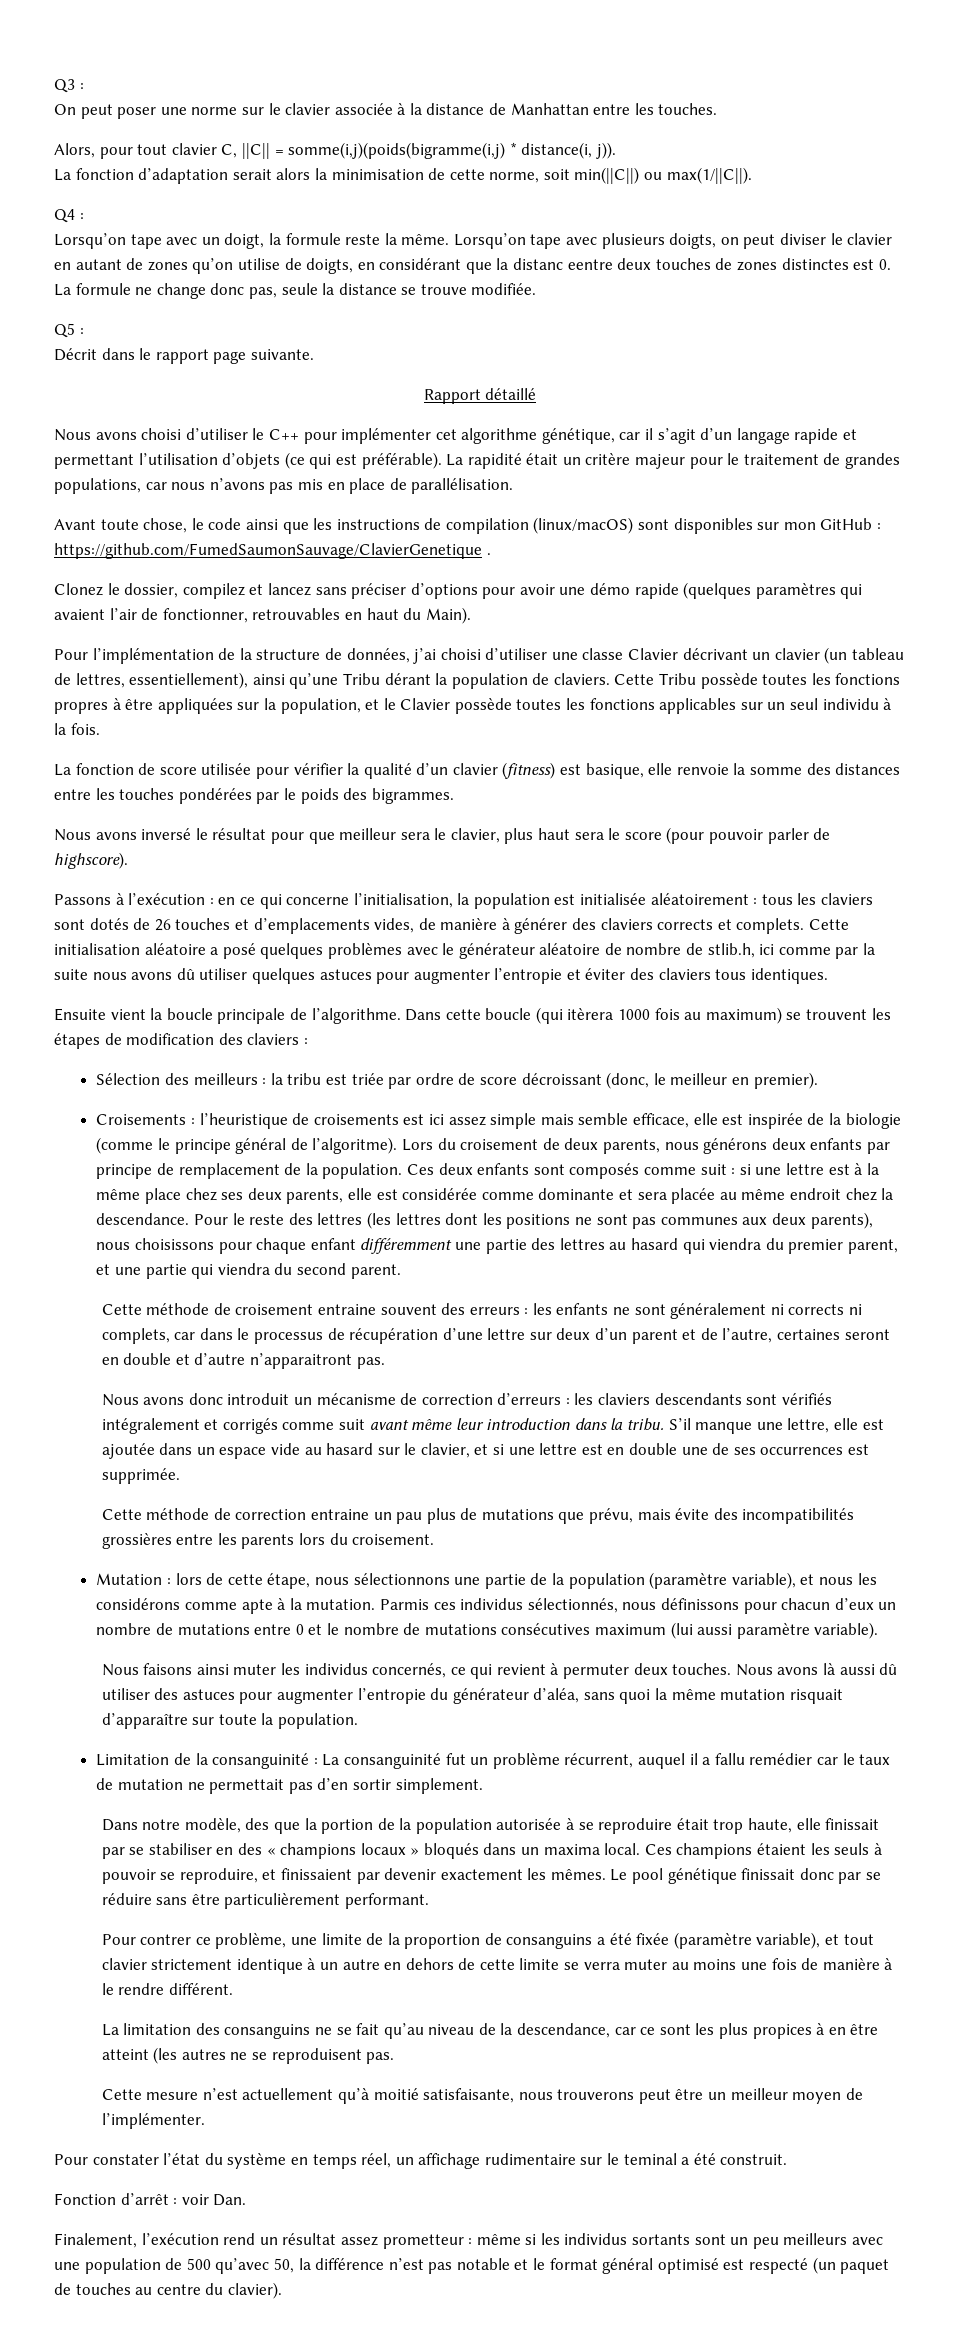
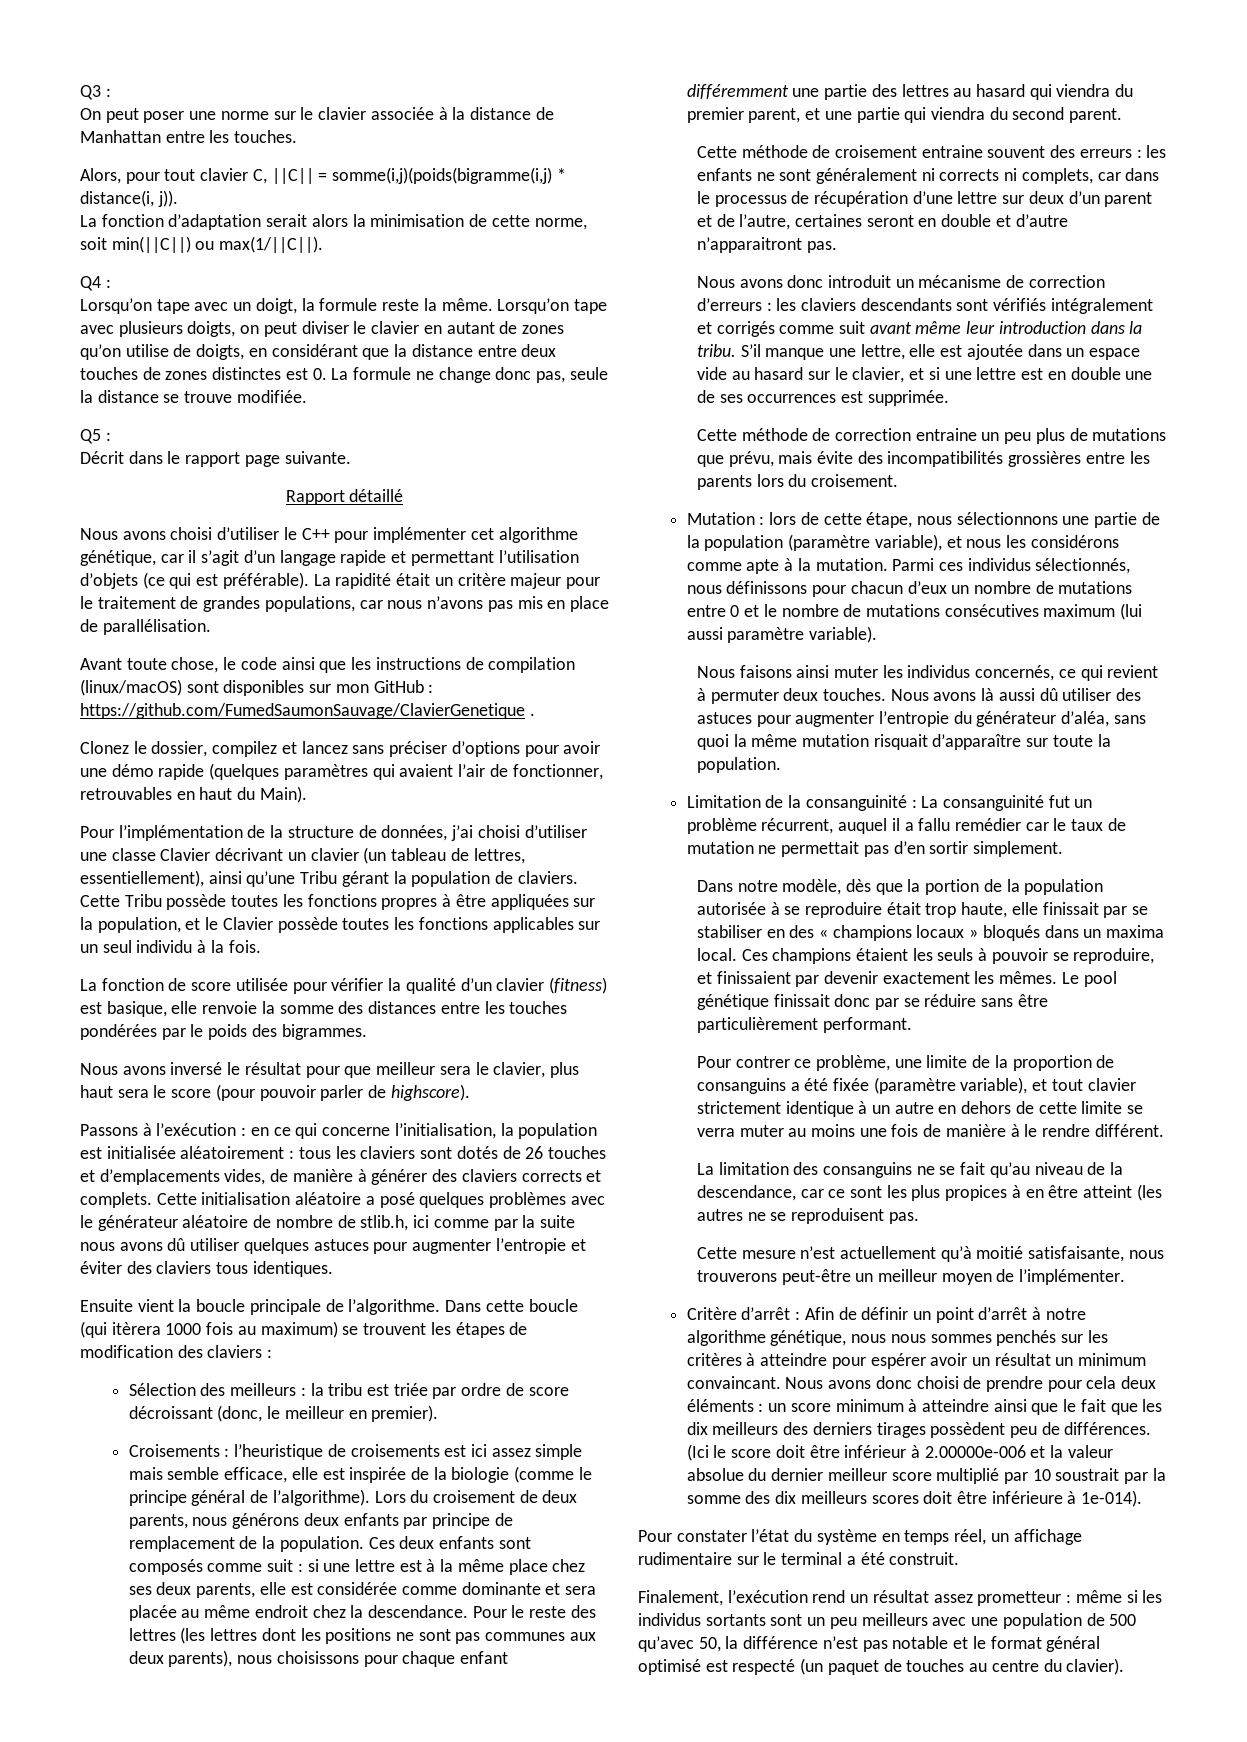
- Lorsqu’on tape avec plusieurs doigts, on peut diviser le clavier en autant de zones qu’on utilise de doigts, en considérant que la distanc eentre deux touches de zones distinctes est 0. La formule ne change donc pas, seule la distance se trouve modifiée.
+ Lorsqu’on tape avec plusieurs doigts, on peut diviser le clavier en autant de zones qu’on utilise de doigts, en considérant que la distance entre deux touches de zones distinctes est 0. La formule ne change donc pas, seule la distance se trouve modifiée.
- Pour l’implémentation de la structure de données, j’ai choisi d’utiliser une classe Clavier décrivant un clavier (un tableau de lettres, essentiellement), ainsi qu’une Tribu dérant la population de claviers.
+ Pour l’implémentation de la structure de données, j’ai choisi d’utiliser une classe Clavier décrivant un clavier (un tableau de lettres, essentiellement), ainsi qu’une Tribu gérant la population de claviers.
- Croisements : l’heuristique de croisements est ici assez simple mais semble efficace, elle est inspirée de la biologie (comme le principe général de l’algoritme).
+ Croisements : l’heuristique de croisements est ici assez simple mais semble efficace, elle est inspirée de la biologie (comme le principe général de l’algorithme).
- Cette méthode de correction entraine un pau plus de mutations que prévu, mais évite des incompatibilités grossières entre les parents lors du croisement.
+ Cette méthode de correction entraine un peu plus de mutations que prévu, mais évite des incompatibilités grossières entre les parents lors du croisement.
- Parmis ces individus sélectionnés, nous définissons pour chacun d’eux un nombre de mutations entre 0 et le nombre de mutations consécutives maximum (lui aussi paramètre variable).
+ Parmi ces individus sélectionnés, nous définissons pour chacun d’eux un nombre de mutations entre 0 et le nombre de mutations consécutives maximum (lui aussi paramètre variable).
- Dans notre modèle, des que la portion de la population autorisée à se reproduire était trop haute, elle finissait par se stabiliser en des « champions locaux » bloqués dans un maxima local.
+ Dans notre modèle, dès que la portion de la population autorisée à se reproduire était trop haute, elle finissait par se stabiliser en des « champions locaux » bloqués dans un maxima local.
- Cette mesure n’est actuellement qu’à moitié satisfaisante, nous trouverons peut être un meilleur moyen de l’implémenter.
+ Cette mesure n’est actuellement qu’à moitié satisfaisante, nous trouverons peut-être un meilleur moyen de l’implémenter.
+ Critère d’arrêt : Afin de définir un point d’arrêt à notre algorithme génétique, nous nous sommes penchés sur les critères à atteindre pour espérer avoir un résultat un minimum convaincant. Nous avons donc choisi de prendre pour cela deux éléments : un score minimum à atteindre ainsi que le fait que les dix meilleurs des derniers tirages possèdent peu de différences. (Ici le score doit être inférieur à 2.00000e-006 et la valeur absolue du dernier meilleur score multiplié par 10 soustrait par la somme des dix meilleurs scores doit être inférieure à 1e-014).
- Pour constater l’état du système en temps réel, un affichage rudimentaire sur le teminal a été construit.
+ Pour constater l’état du système en temps réel, un affichage rudimentaire sur le terminal a été construit.
- Fonction d’arrêt : voir Dan.

